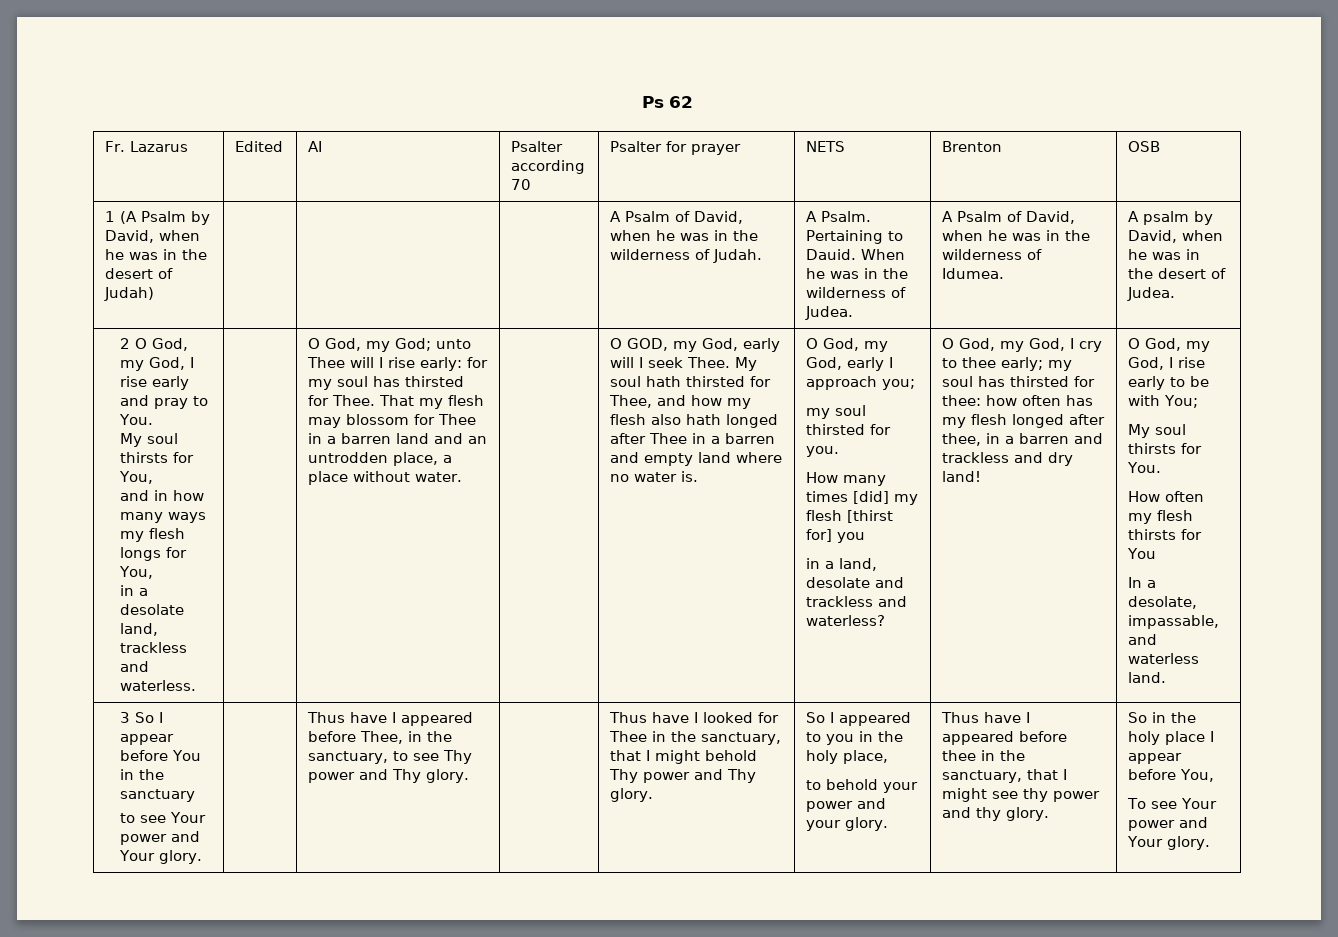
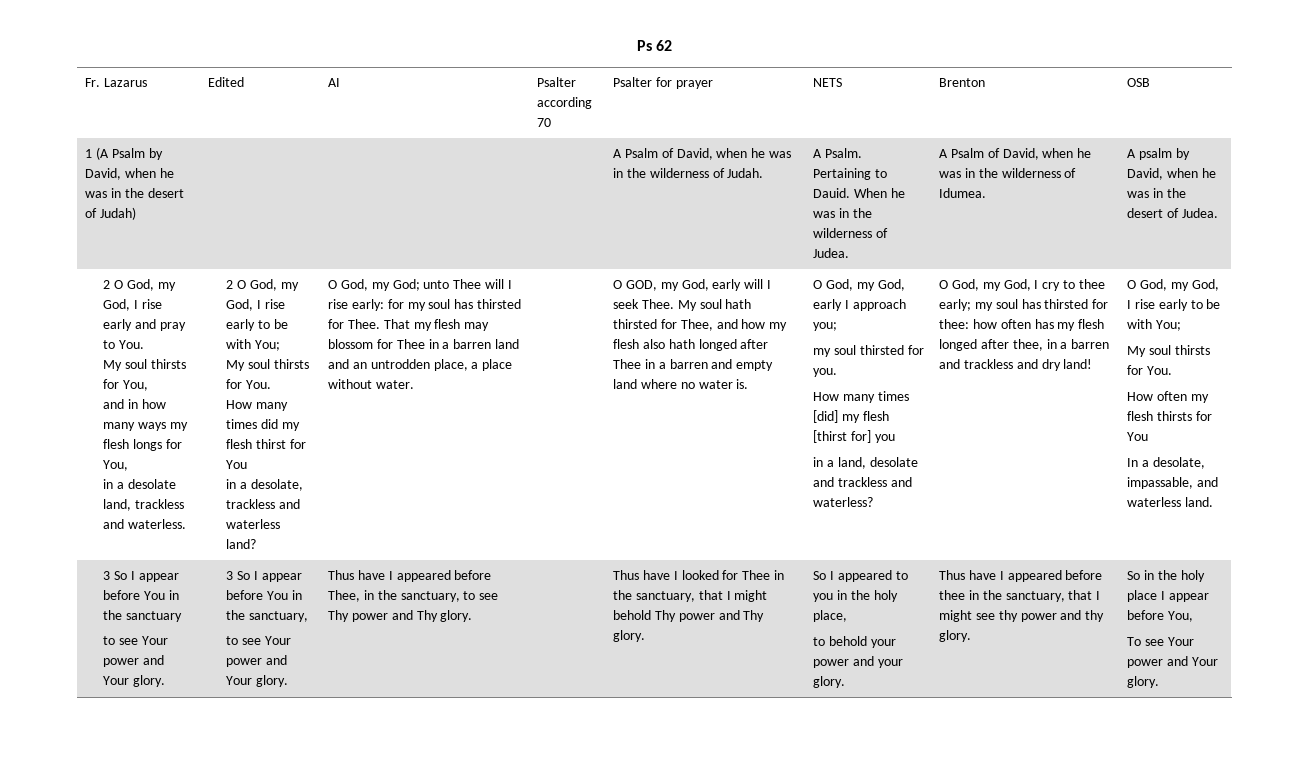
+ 2 O God, my God, I rise early to be with You;
+ My soul thirsts for You.
+ How many times did my flesh thirst for You
+ in a desolate, trackless and waterless land?
+ 3 So I appear before You in the sanctuary,
+ to see Your power and Your glory.

